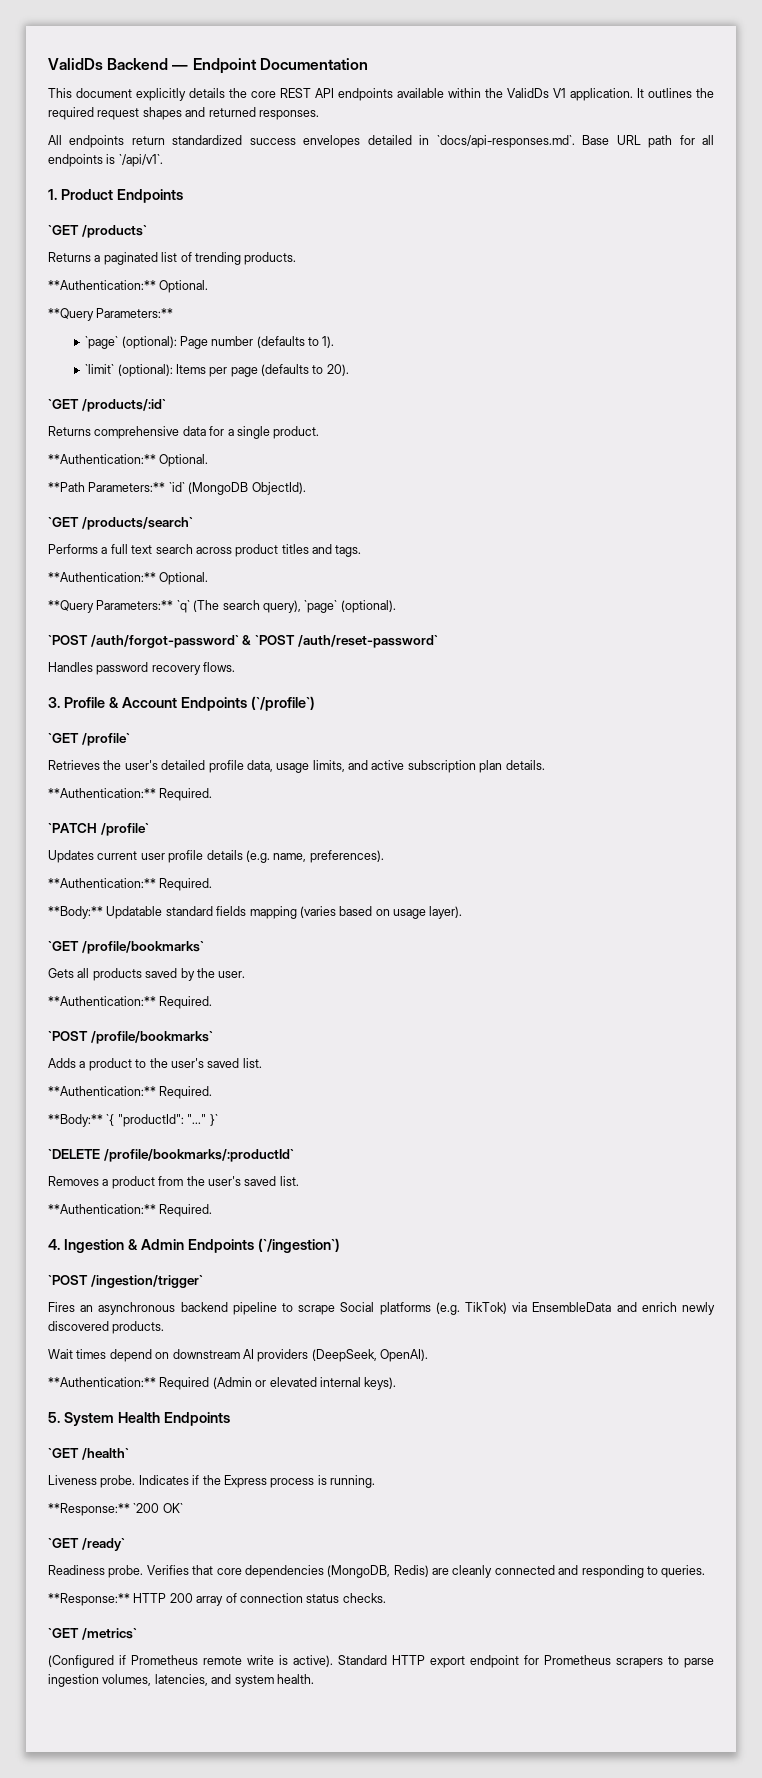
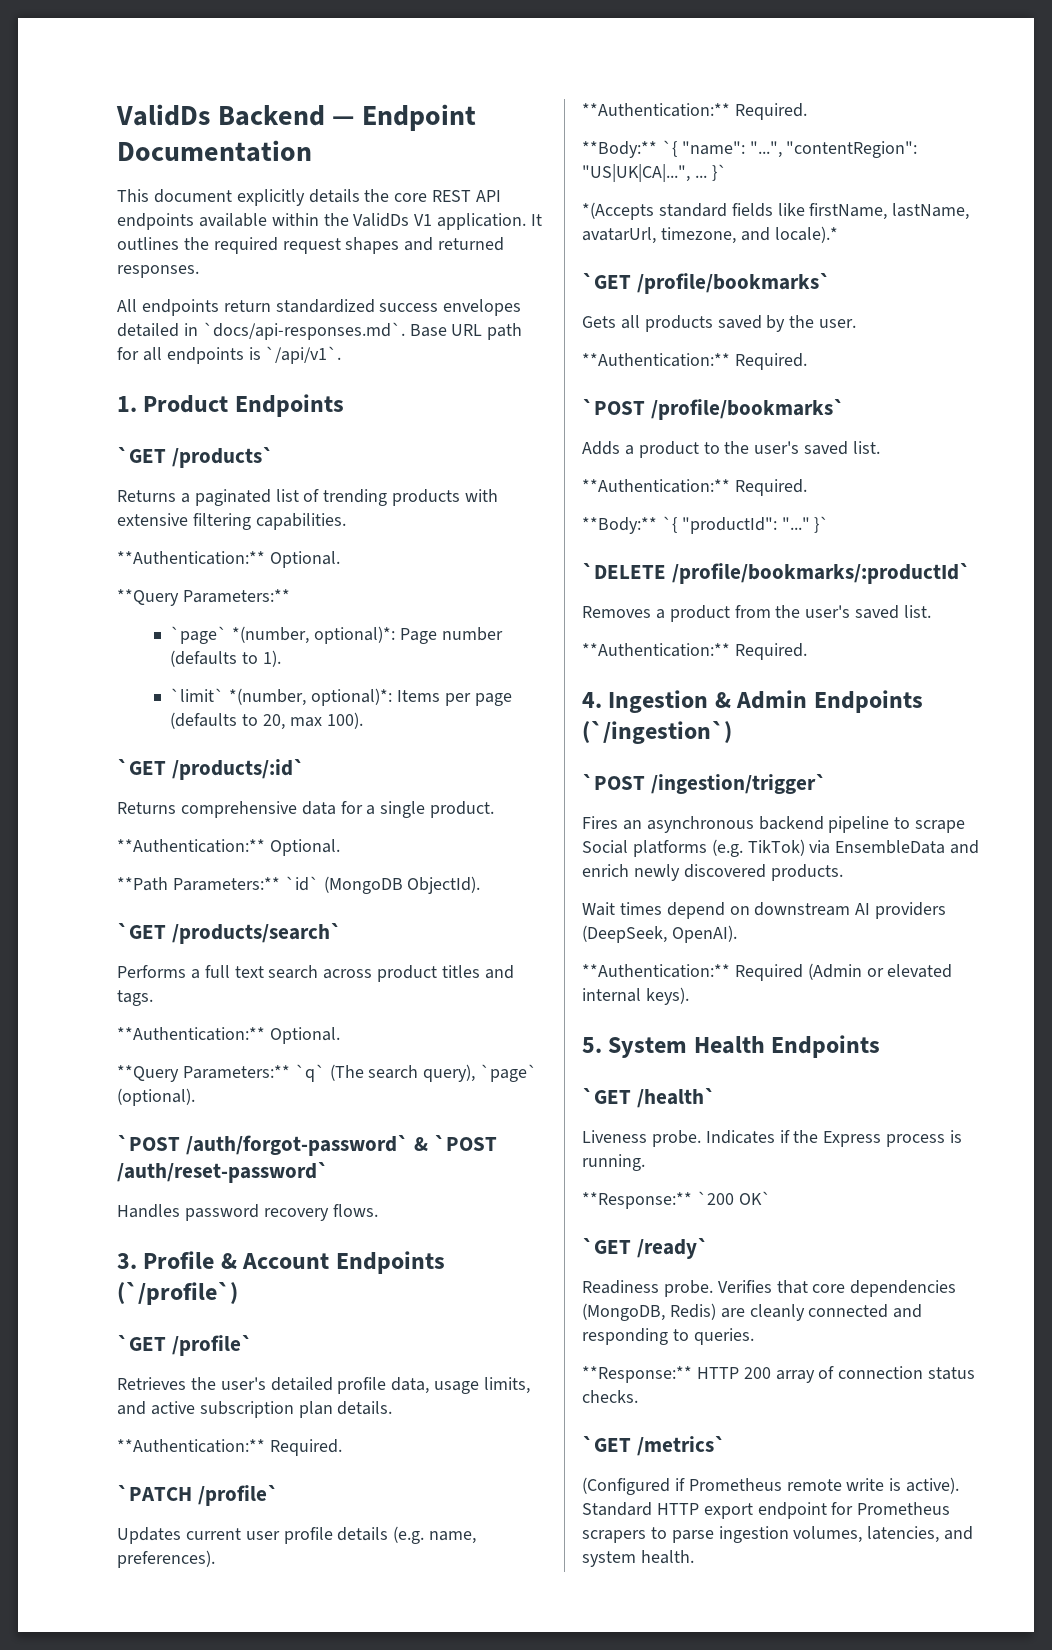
- Returns a paginated list of trending products.
+ Returns a paginated list of trending products with extensive filtering capabilities.
- `page` (optional): Page number (defaults to 1).
+ `page` *(number, optional)*: Page number (defaults to 1).
- `limit` (optional): Items per page (defaults to 20).
+ `limit` *(number, optional)*: Items per page (defaults to 20, max 100).
- **Body:** Updatable standard fields mapping (varies based on usage layer).
+ **Body:** `{ "name": "...", "contentRegion": "US|UK|CA|...", ... }`
+ *(Accepts standard fields like firstName, lastName, avatarUrl, timezone, and locale).*

